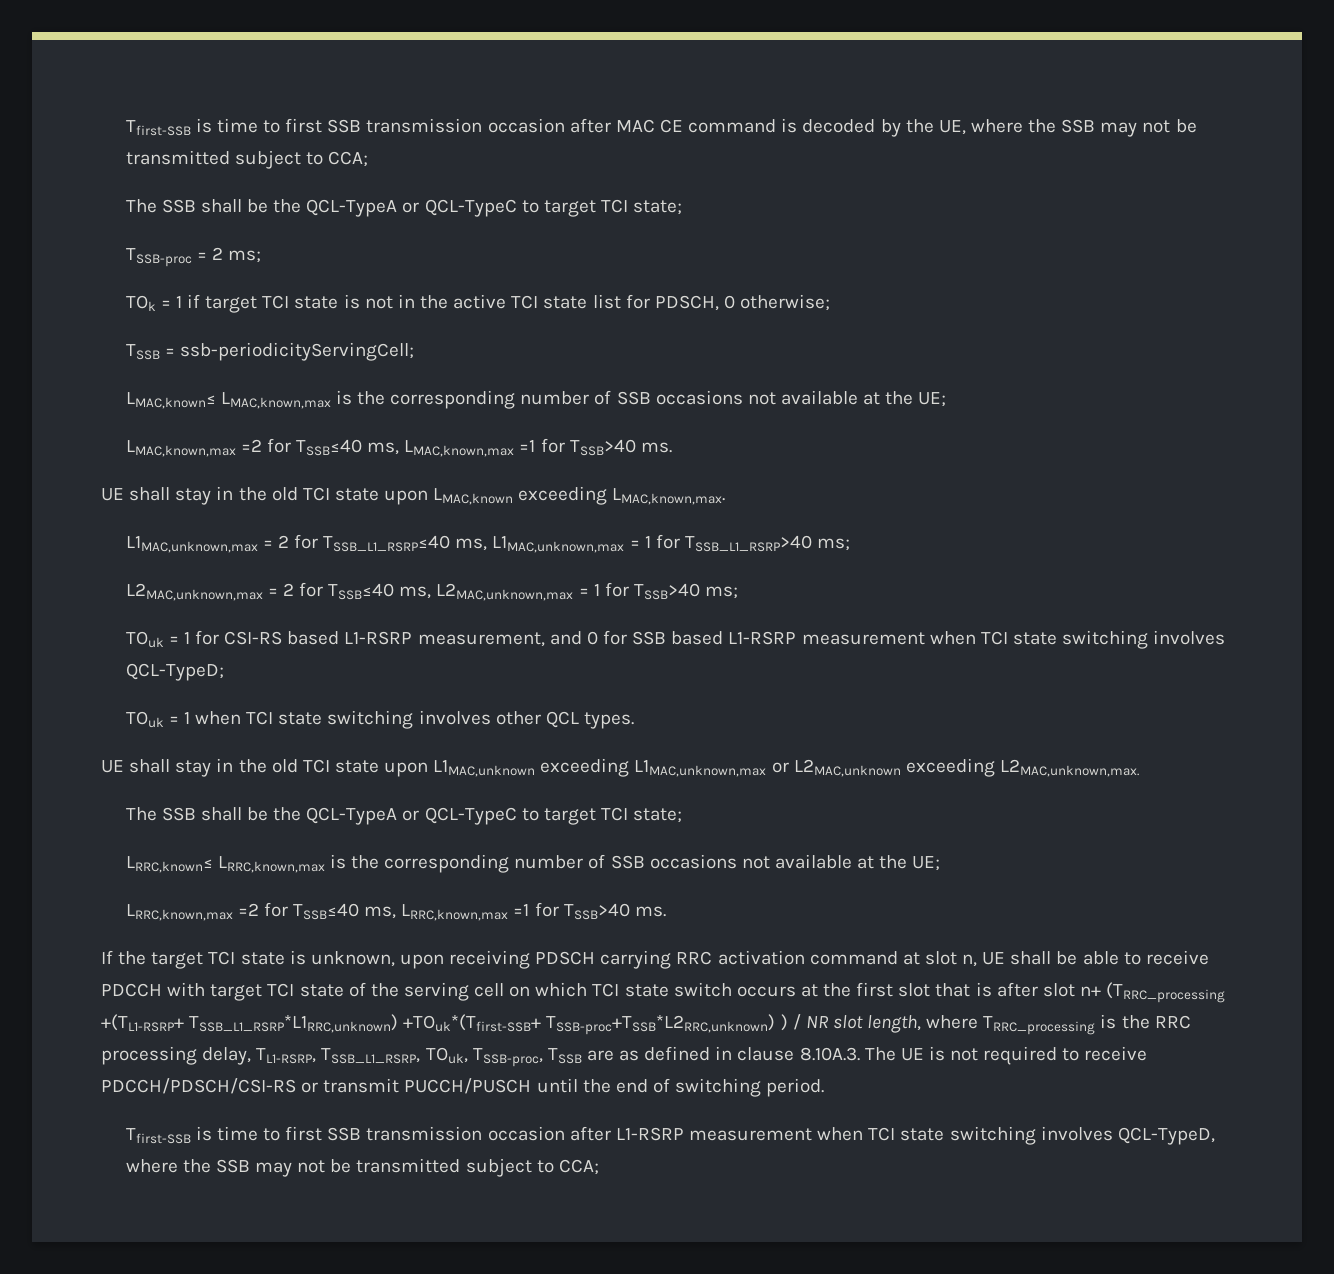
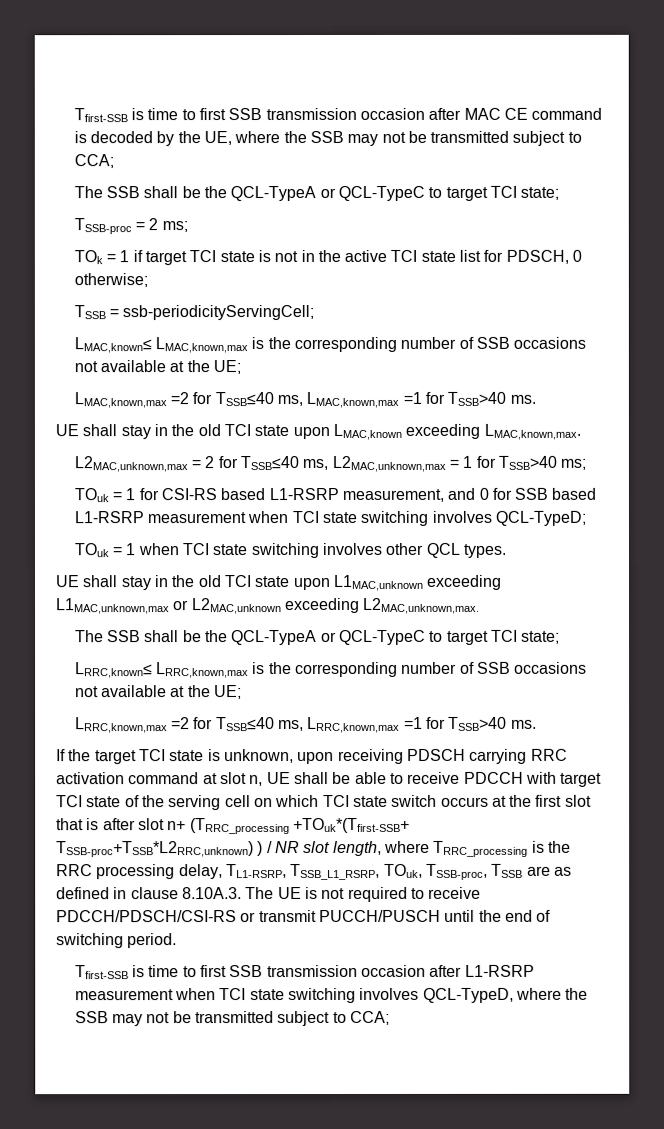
- L1MAC,unknown,max = 2 for TSSB_L1_RSRP≤40 ms, L1MAC,unknown,max = 1 for TSSB_L1_RSRP>40 ms;
- If the target TCI state is unknown, upon receiving PDSCH carrying RRC activation command at slot n, UE shall be able to receive PDCCH with target TCI state of the serving cell on which TCI state switch occurs at the first slot that is after slot n+ (TRRC_processing +(TL1-RSRP+ TSSB_L1_RSRP*L1RRC,unknown) +TOuk*(Tfirst-SSB+ TSSB-proc+TSSB*L2RRC,unknown) ) / NR slot length, where TRRC_processing is the RRC processing delay, TL1-RSRP, TSSB_L1_RSRP, TOuk, TSSB-proc, TSSB are as defined in clause 8.10A.3. The UE is not required to receive PDCCH/PDSCH/CSI-RS or transmit PUCCH/PUSCH until the end of switching period.
+ If the target TCI state is unknown, upon receiving PDSCH carrying RRC activation command at slot n, UE shall be able to receive PDCCH with target TCI state of the serving cell on which TCI state switch occurs at the first slot that is after slot n+ (TRRC_processing +TOuk*(Tfirst-SSB+ TSSB-proc+TSSB*L2RRC,unknown) ) / NR slot length, where TRRC_processing is the RRC processing delay, TL1-RSRP, TSSB_L1_RSRP, TOuk, TSSB-proc, TSSB are as defined in clause 8.10A.3. The UE is not required to receive PDCCH/PDSCH/CSI-RS or transmit PUCCH/PUSCH until the end of switching period.

